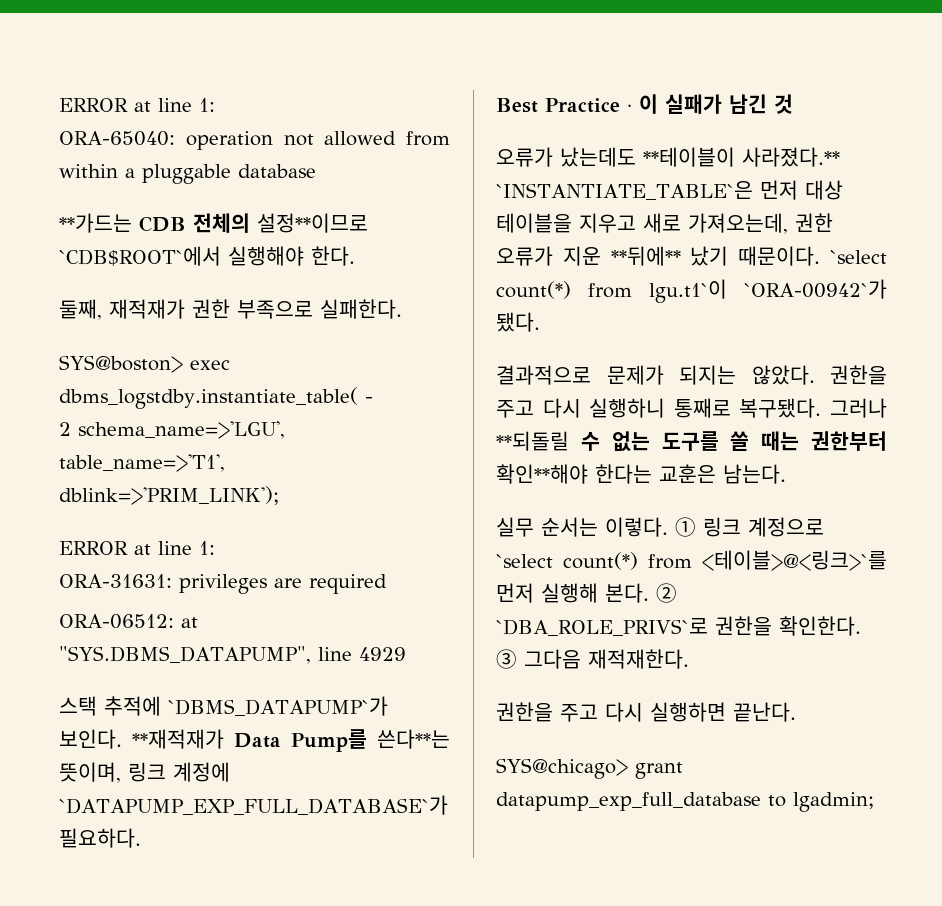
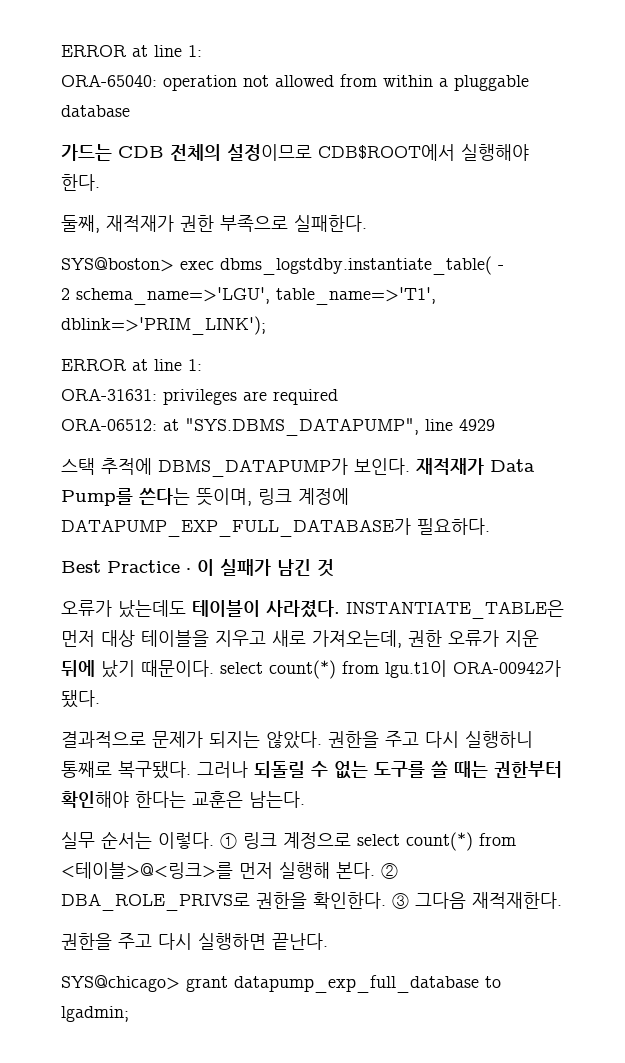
- **가드는 CDB 전체의 설정**이므로 `CDB$ROOT`에서 실행해야 한다.
+ 가드는 CDB 전체의 설정이므로 CDB$ROOT에서 실행해야 한다.
- 스택 추적에 `DBMS_DATAPUMP`가 보인다. **재적재가 Data Pump를 쓴다**는 뜻이며, 링크 계정에 `DATAPUMP_EXP_FULL_DATABASE`가 필요하다.
+ 스택 추적에 DBMS_DATAPUMP가 보인다. 재적재가 Data Pump를 쓴다는 뜻이며, 링크 계정에 DATAPUMP_EXP_FULL_DATABASE가 필요하다.
- 오류가 났는데도 **테이블이 사라졌다.** `INSTANTIATE_TABLE`은 먼저 대상 테이블을 지우고 새로 가져오는데, 권한 오류가 지운 **뒤에** 났기 때문이다. `select count(*) from lgu.t1`이 `ORA-00942`가 됐다.
+ 오류가 났는데도 테이블이 사라졌다. INSTANTIATE_TABLE은 먼저 대상 테이블을 지우고 새로 가져오는데, 권한 오류가 지운 뒤에 났기 때문이다. select count(*) from lgu.t1이 ORA-00942가 됐다.
- 그러나 **되돌릴 수 없는 도구를 쓸 때는 권한부터 확인**해야 한다는 교훈은 남는다.
+ 그러나 되돌릴 수 없는 도구를 쓸 때는 권한부터 확인해야 한다는 교훈은 남는다.
- ① 링크 계정으로 `select count(*) from <테이블>@<링크>`를 먼저 실행해 본다.
+ ① 링크 계정으로 select count(*) from <테이블>@<링크>를 먼저 실행해 본다.
- ② `DBA_ROLE_PRIVS`로 권한을 확인한다.
+ ② DBA_ROLE_PRIVS로 권한을 확인한다.

